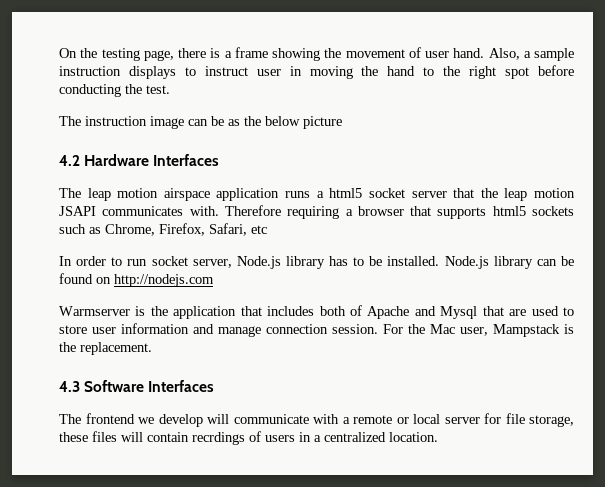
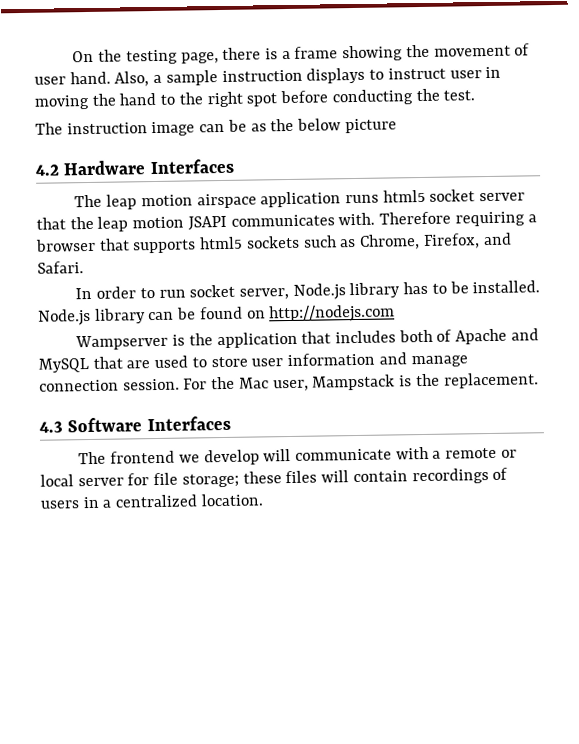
- The leap motion airspace application runs a html5 socket server that the leap motion JSAPI communicates with.
+ The leap motion airspace application runs html5 socket server that the leap motion JSAPI communicates with.
- Therefore requiring a browser that supports html5 sockets such as Chrome, Firefox, Safari, etc
+ Therefore requiring a browser that supports html5 sockets such as Chrome, Firefox, and Safari.
- Warmserver is the application that includes both of Apache and Mysql that are used to store user information and manage connection session.
+ Wampserver is the application that includes both of Apache and MySQL that are used to store user information and manage connection session.
- The frontend we develop will communicate with a remote or local server for file storage, these files will contain recrdings of users in a centralized location.
+ The frontend we develop will communicate with a remote or local server for file storage; these files will contain recordings of users in a centralized location.

